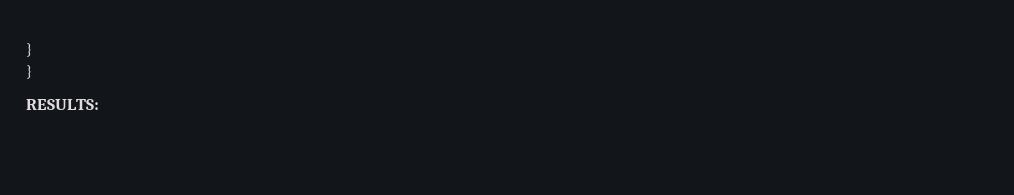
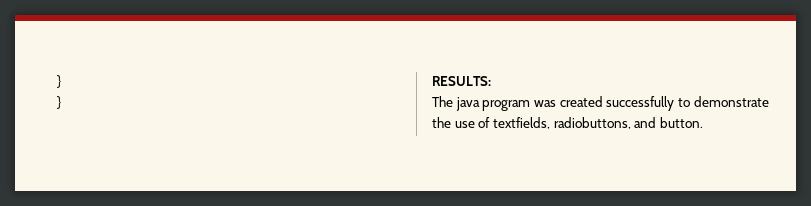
+ The java program was created successfully to demonstrate the use of textfields, radiobuttons, and button.

